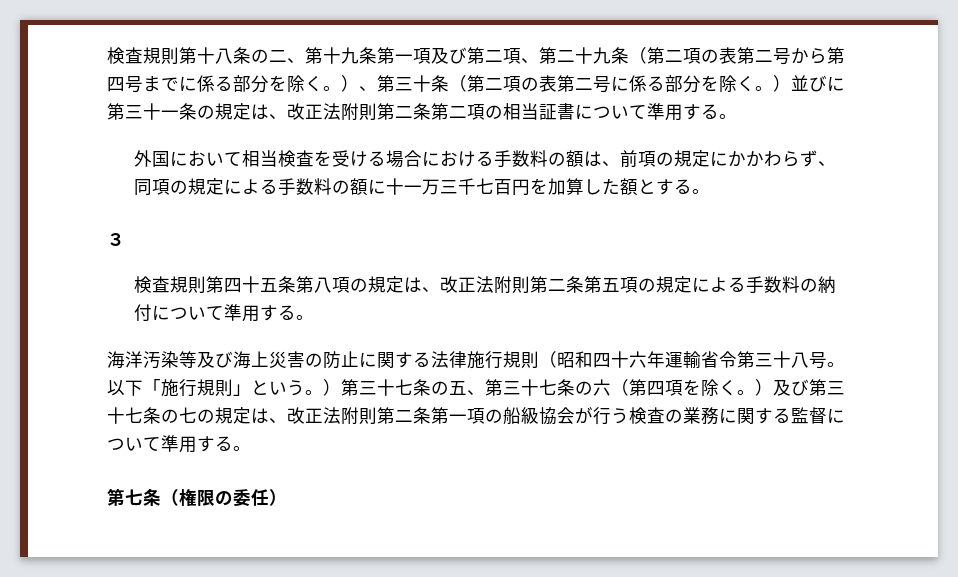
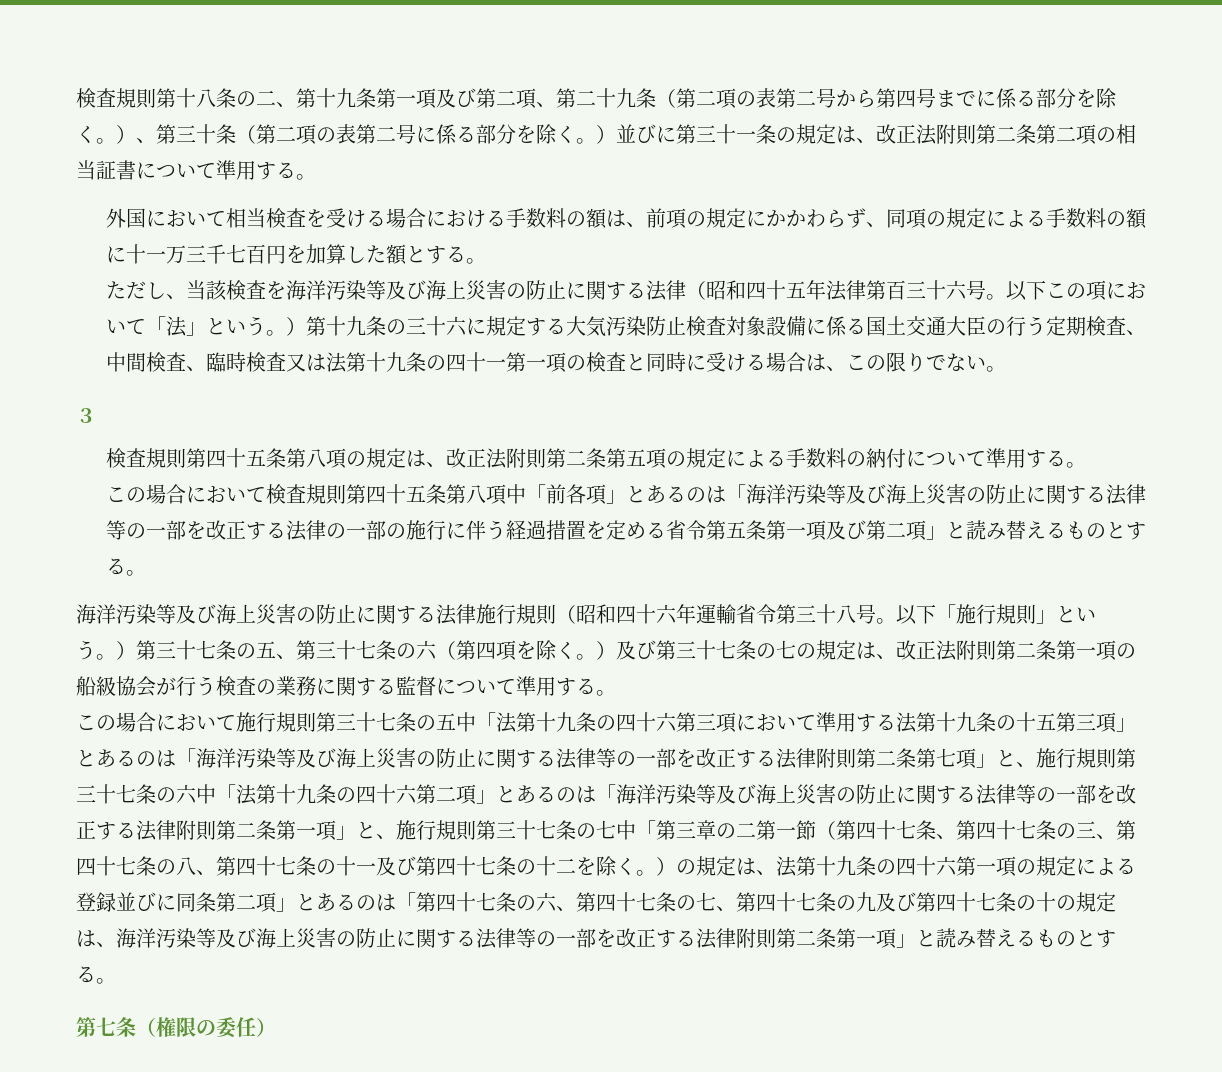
+ ただし、当該検査を海洋汚染等及び海上災害の防止に関する法律（昭和四十五年法律第百三十六号。以下この項において「法」という。）第十九条の三十六に規定する大気汚染防止検査対象設備に係る国土交通大臣の行う定期検査、中間検査、臨時検査又は法第十九条の四十一第一項の検査と同時に受ける場合は、この限りでない。
+ この場合において検査規則第四十五条第八項中「前各項」とあるのは「海洋汚染等及び海上災害の防止に関する法律等の一部を改正する法律の一部の施行に伴う経過措置を定める省令第五条第一項及び第二項」と読み替えるものとする。
+ この場合において施行規則第三十七条の五中「法第十九条の四十六第三項において準用する法第十九条の十五第三項」とあるのは「海洋汚染等及び海上災害の防止に関する法律等の一部を改正する法律附則第二条第七項」と、施行規則第三十七条の六中「法第十九条の四十六第二項」とあるのは「海洋汚染等及び海上災害の防止に関する法律等の一部を改正する法律附則第二条第一項」と、施行規則第三十七条の七中「第三章の二第一節（第四十七条、第四十七条の三、第四十七条の八、第四十七条の十一及び第四十七条の十二を除く。）の規定は、法第十九条の四十六第一項の規定による登録並びに同条第二項」とあるのは「第四十七条の六、第四十七条の七、第四十七条の九及び第四十七条の十の規定は、海洋汚染等及び海上災害の防止に関する法律等の一部を改正する法律附則第二条第一項」と読み替えるものとする。

